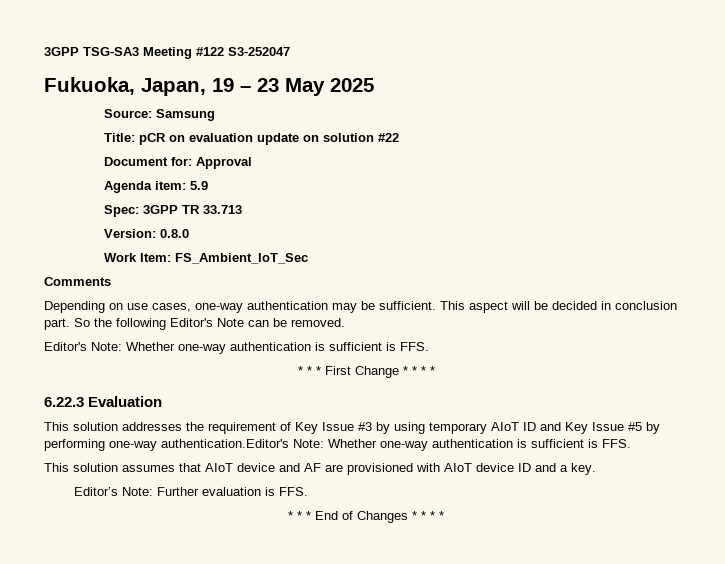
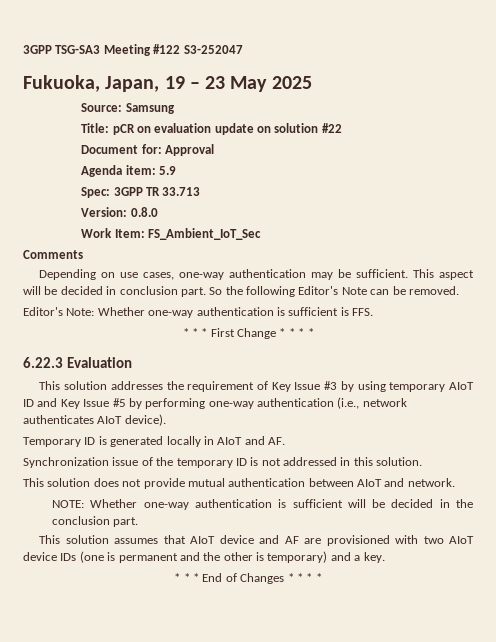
- This solution addresses the requirement of Key Issue #3 by using temporary AIoT ID and Key Issue #5 by performing one-way authentication.Editor's Note: Whether one-way authentication is sufficient is FFS.
+ This solution addresses the requirement of Key Issue #3 by using temporary AIoT ID and Key Issue #5 by performing one-way authentication (i.e., network authenticates AIoT device).
+ Temporary ID is generated locally in AIoT and AF.
+ Synchronization issue of the temporary ID is not addressed in this solution.
+ This solution does not provide mutual authentication between AIoT and network.
+ NOTE: Whether one-way authentication is sufficient will be decided in the conclusion part.
- This solution assumes that AIoT device and AF are provisioned with AIoT device ID and a key.
- Editor’s Note: Further evaluation is FFS.
+ This solution assumes that AIoT device and AF are provisioned with two AIoT device IDs (one is permanent and the other is temporary) and a key.

